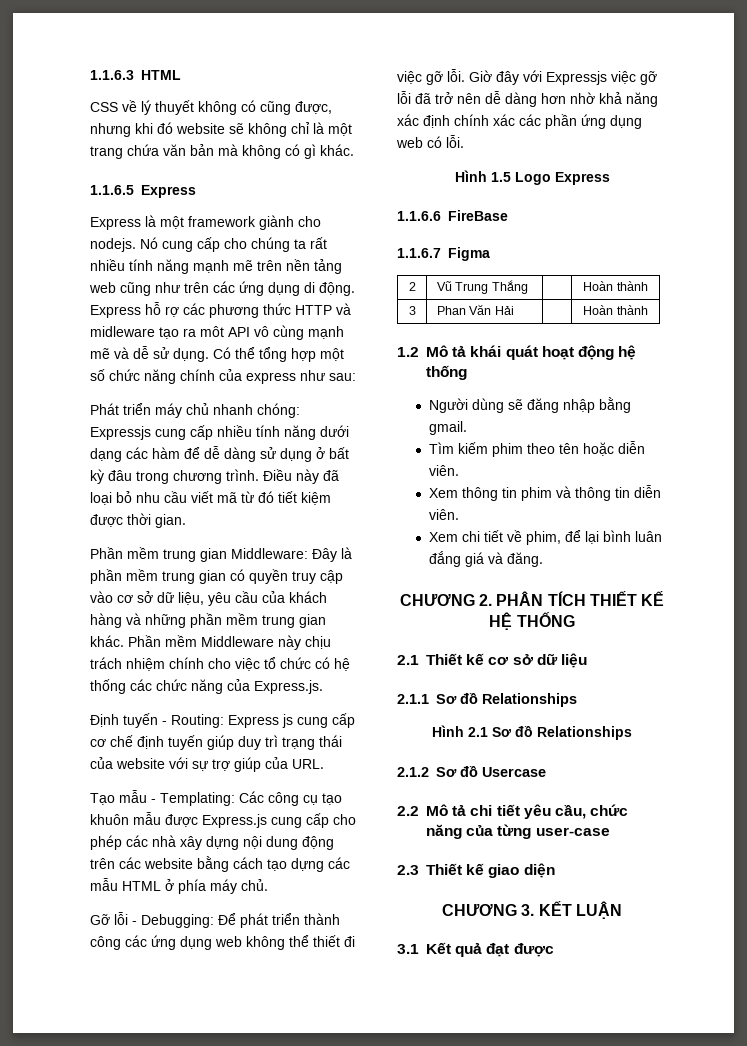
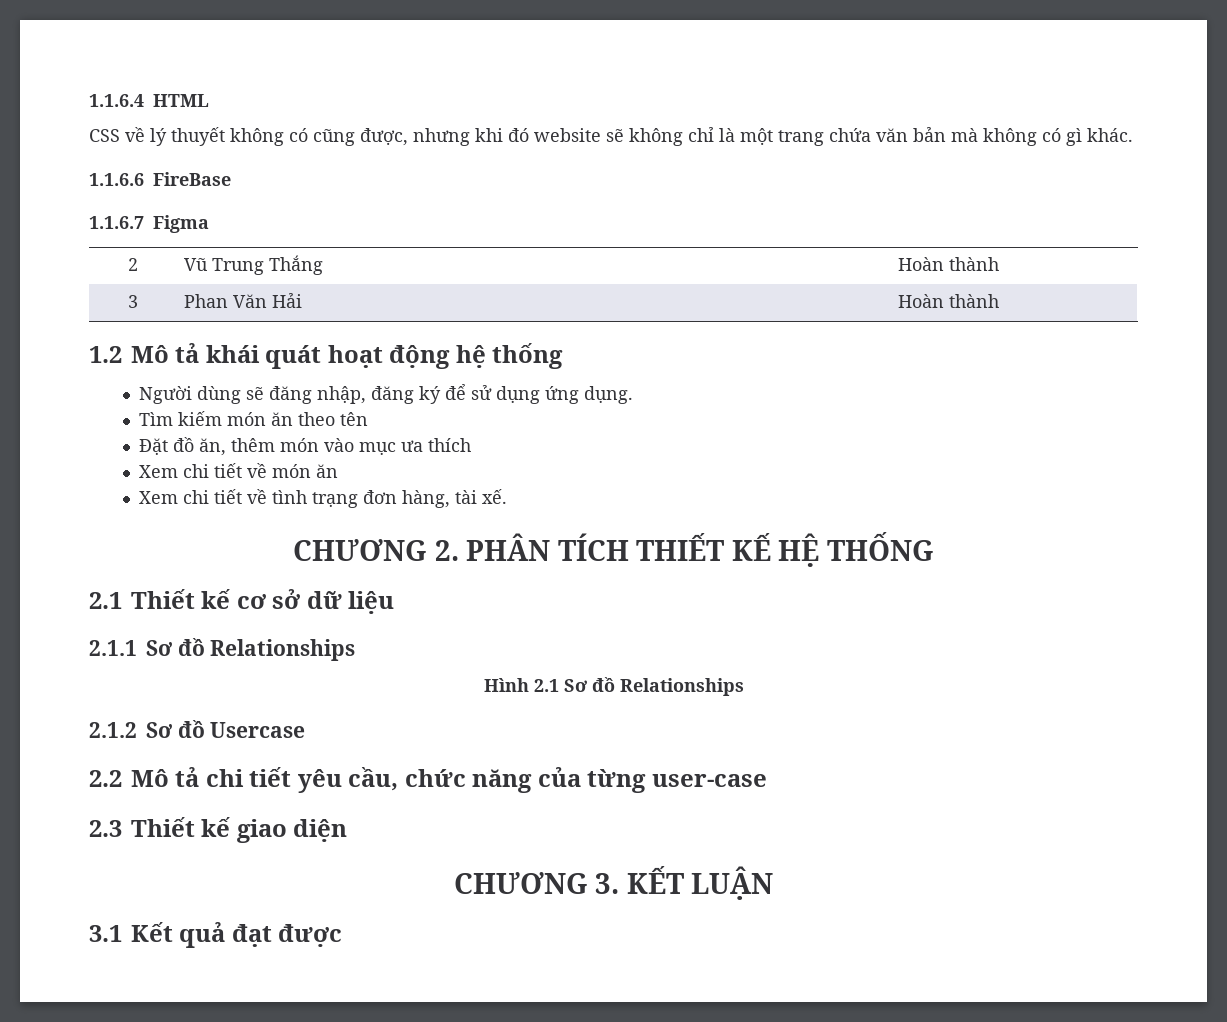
- 1.1.6.3 HTML
+ 1.1.6.4 HTML
- 1.1.6.5 Express
- Express là một framework giành cho nodejs. Nó cung cấp cho chúng ta rất nhiều tính năng mạnh mẽ trên nền tảng web cũng như trên các ứng dụng di động. Express hỗ rợ các phương thức HTTP và midleware tạo ra môt API vô cùng mạnh mẽ và dễ sử dụng. Có thể tổng hợp một số chức năng chính của express như sau:
- Phát triển máy chủ nhanh chóng: Expressjs cung cấp nhiều tính năng dưới dạng các hàm để dễ dàng sử dụng ở bất kỳ đâu trong chương trình. Điều này đã loại bỏ nhu cầu viết mã từ đó tiết kiệm được thời gian.
- Phần mềm trung gian Middleware: Đây là phần mềm trung gian có quyền truy cập vào cơ sở dữ liệu, yêu cầu của khách hàng và những phần mềm trung gian khác. Phần mềm Middleware này chịu trách nhiệm chính cho việc tổ chức có hệ thống các chức năng của Express.js.
- Định tuyến - Routing: Express js cung cấp cơ chế định tuyến giúp duy trì trạng thái của website với sự trợ giúp của URL.
- Tạo mẫu - Templating: Các công cụ tạo khuôn mẫu được Express.js cung cấp cho phép các nhà xây dựng nội dung động trên các website bằng cách tạo dựng các mẫu HTML ở phía máy chủ.
- Gỡ lỗi - Debugging: Để phát triển thành công các ứng dụng web không thể thiết đi việc gỡ lỗi. Giờ đây với Expressjs việc gỡ lỗi đã trở nên dễ dàng hơn nhờ khả năng xác định chính xác các phần ứng dụng web có lỗi.
- Hình 1.5 Logo Express
- Người dùng sẽ đăng nhập bằng gmail.
+ Người dùng sẽ đăng nhập, đăng ký để sử dụng ứng dụng.
- Tìm kiếm phim theo tên hoặc diễn viên.
- Xem thông tin phim và thông tin diễn viên.
- Xem chi tiết về phim, để lại bình luân đắng giá và đăng.
+ Tìm kiếm món ăn theo tên
+ Đặt đồ ăn, thêm món vào mục ưa thích
+ Xem chi tiết về món ăn
+ Xem chi tiết về tình trạng đơn hàng, tài xế.

